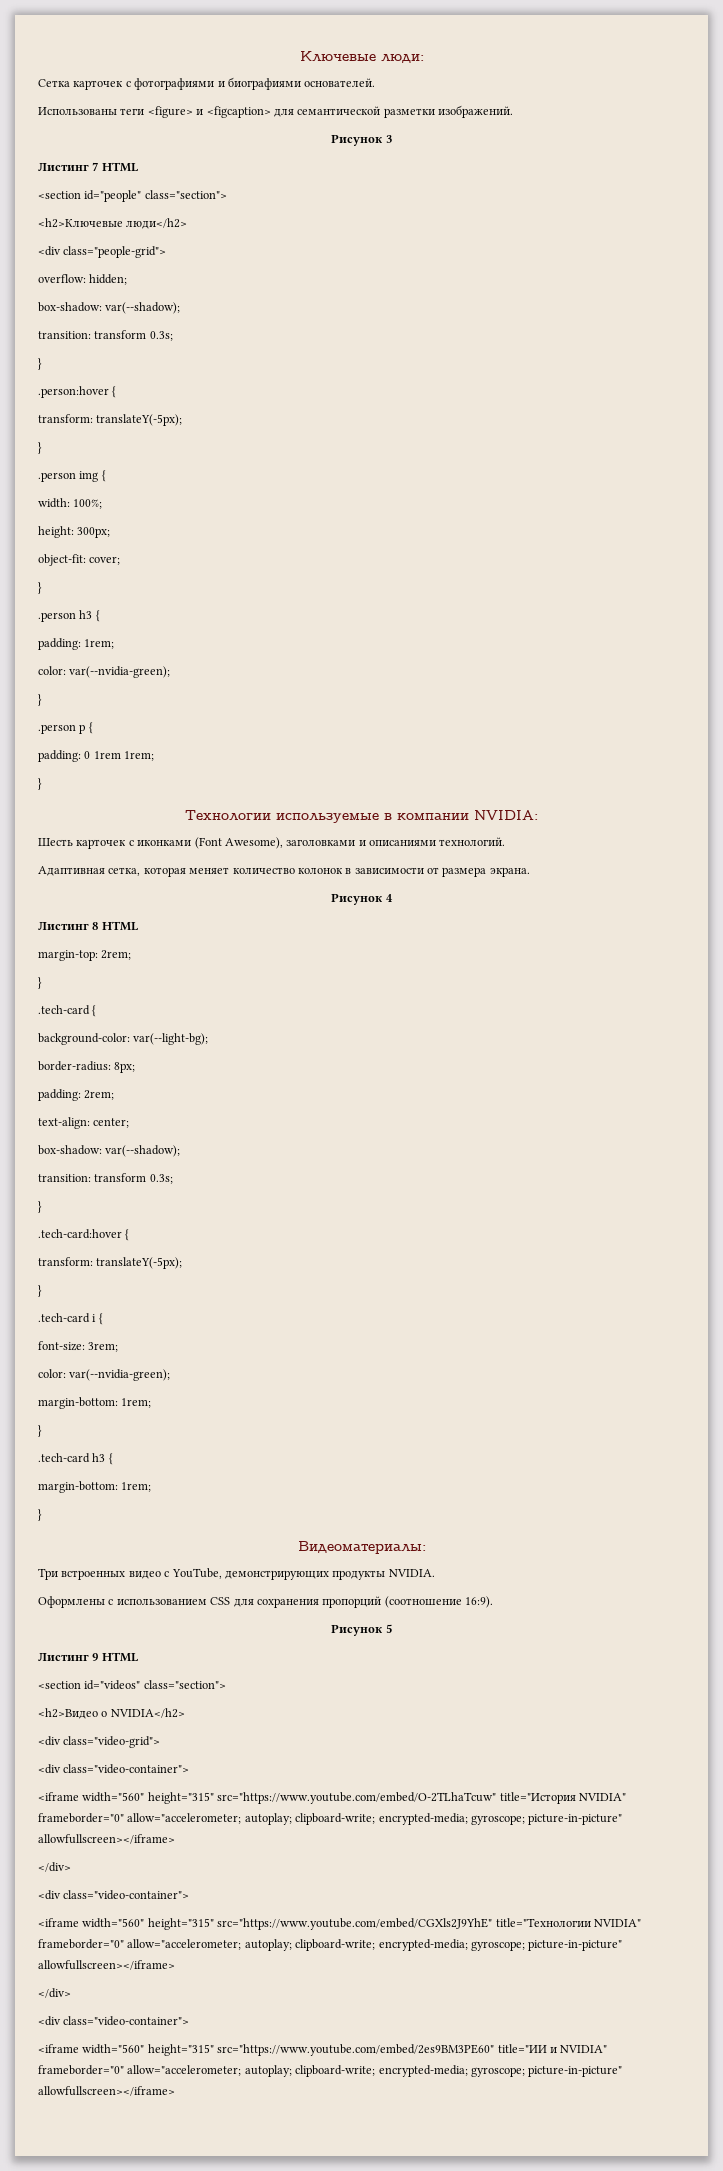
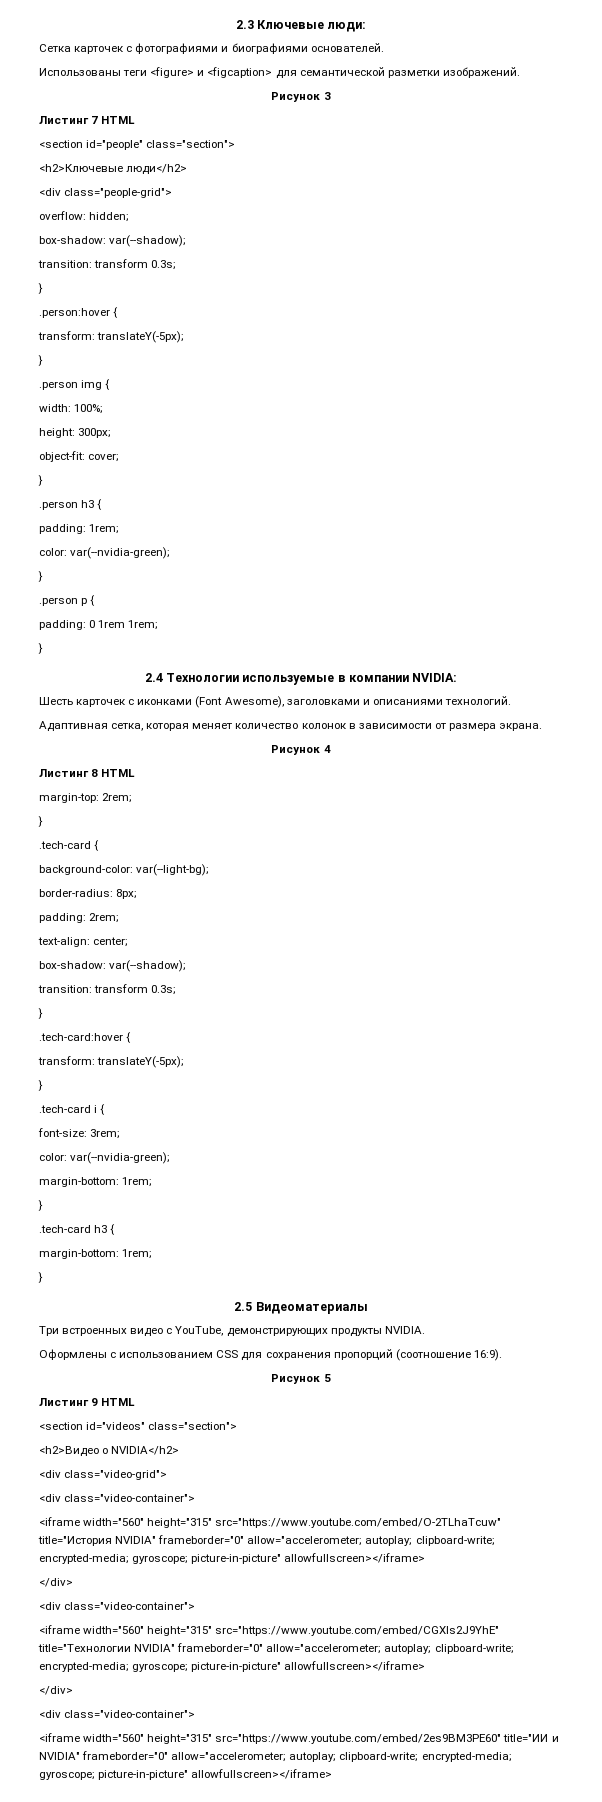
- Ключевые люди:
+ 2.3 Ключевые люди:
- Технологии используемые в компании NVIDIA:
+ 2.4 Технологии используемые в компании NVIDIA:
- Видеоматериалы:
+ 2.5 Видеоматериалы

